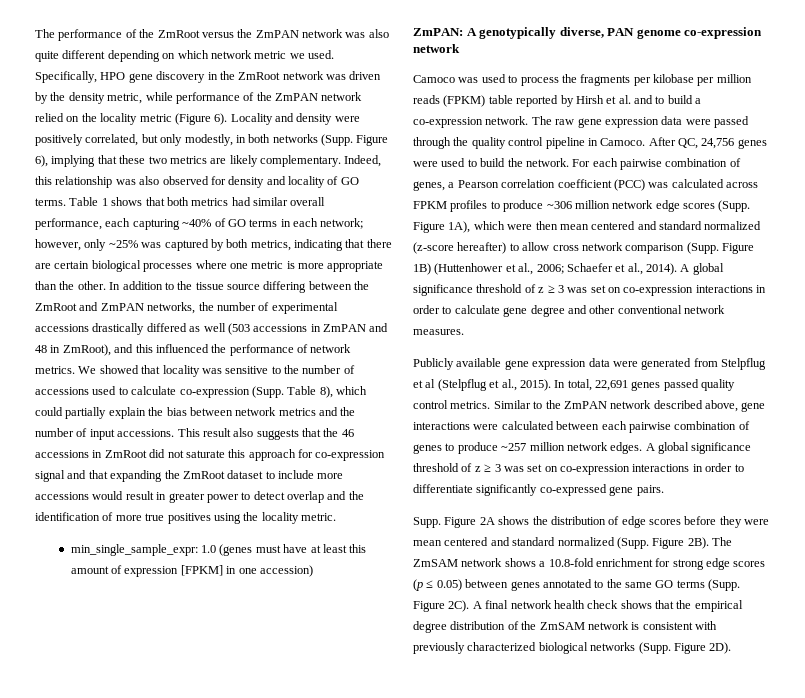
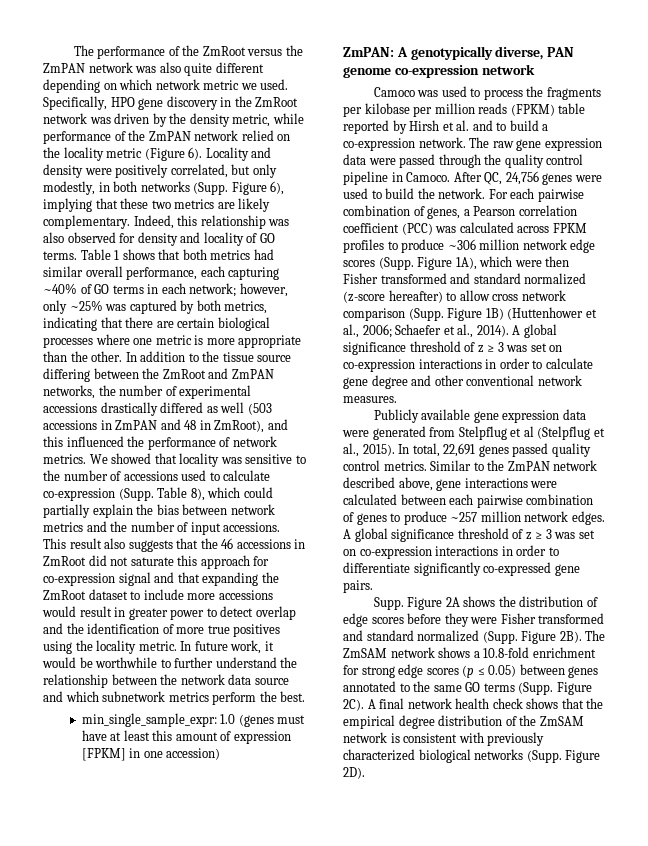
+ In future work, it would be worthwhile to further understand the relationship between the network data source and which subnetwork metrics perform the best.
- Figure 1A), which were then mean centered and standard normalized (z-score hereafter) to allow cross network comparison (Supp.
+ Figure 1A), which were then Fisher transformed and standard normalized (z-score hereafter) to allow cross network comparison (Supp.
- Figure 2A shows the distribution of edge scores before they were mean centered and standard normalized (Supp.
+ Figure 2A shows the distribution of edge scores before they were Fisher transformed and standard normalized (Supp.

